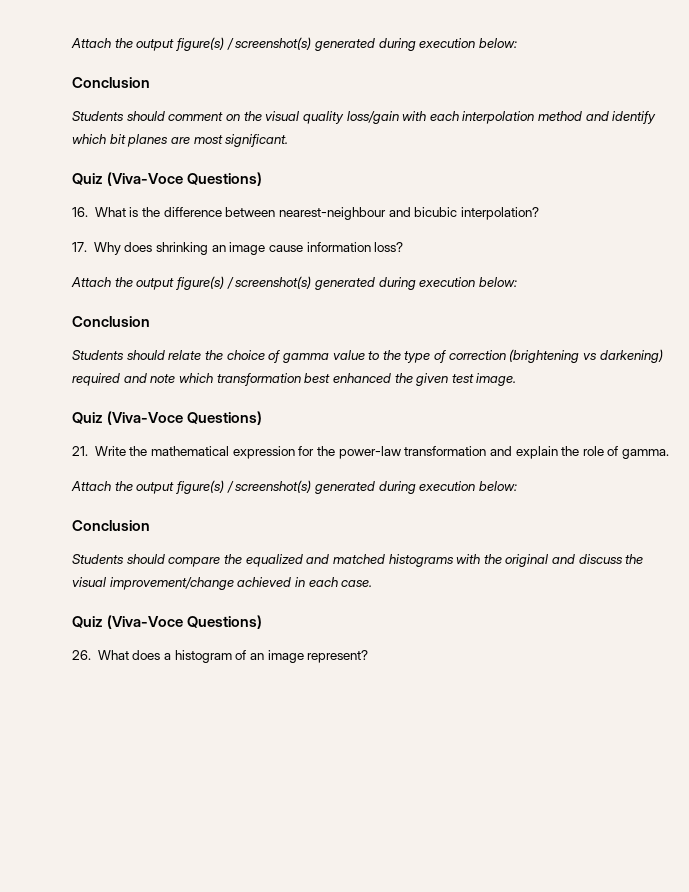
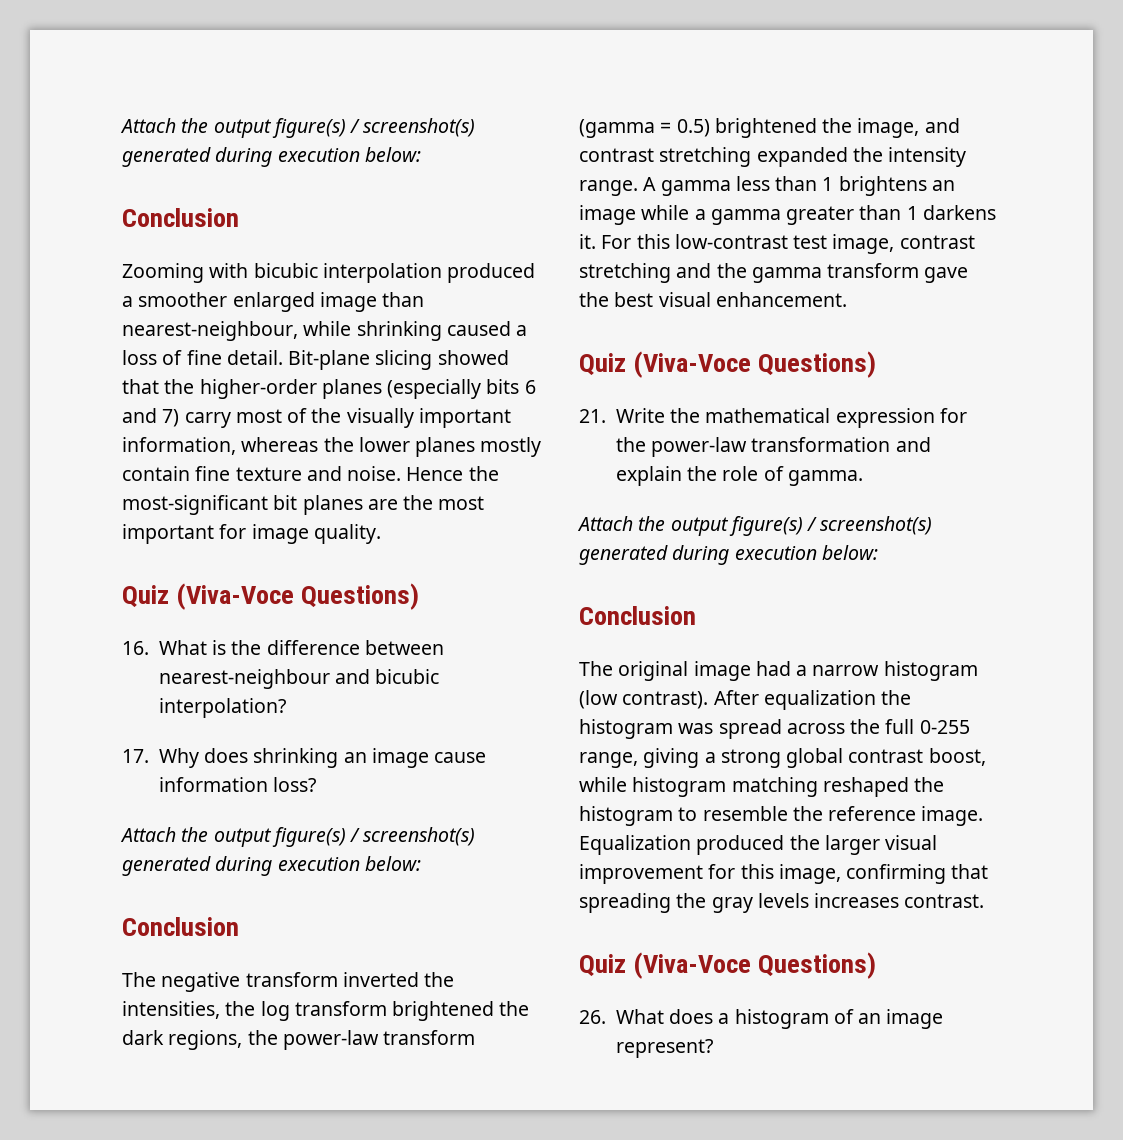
- Students should comment on the visual quality loss/gain with each interpolation method and identify which bit planes are most significant.
+ Zooming with bicubic interpolation produced a smoother enlarged image than nearest-neighbour, while shrinking caused a loss of fine detail. Bit-plane slicing showed that the higher-order planes (especially bits 6 and 7) carry most of the visually important information, whereas the lower planes mostly contain fine texture and noise. Hence the most-significant bit planes are the most important for image quality.
- Students should relate the choice of gamma value to the type of correction (brightening vs darkening) required and note which transformation best enhanced the given test image.
+ The negative transform inverted the intensities, the log transform brightened the dark regions, the power-law transform (gamma = 0.5) brightened the image, and contrast stretching expanded the intensity range. A gamma less than 1 brightens an image while a gamma greater than 1 darkens it. For this low-contrast test image, contrast stretching and the gamma transform gave the best visual enhancement.
- Students should compare the equalized and matched histograms with the original and discuss the visual improvement/change achieved in each case.
+ The original image had a narrow histogram (low contrast). After equalization the histogram was spread across the full 0-255 range, giving a strong global contrast boost, while histogram matching reshaped the histogram to resemble the reference image. Equalization produced the larger visual improvement for this image, confirming that spreading the gray levels increases contrast.

